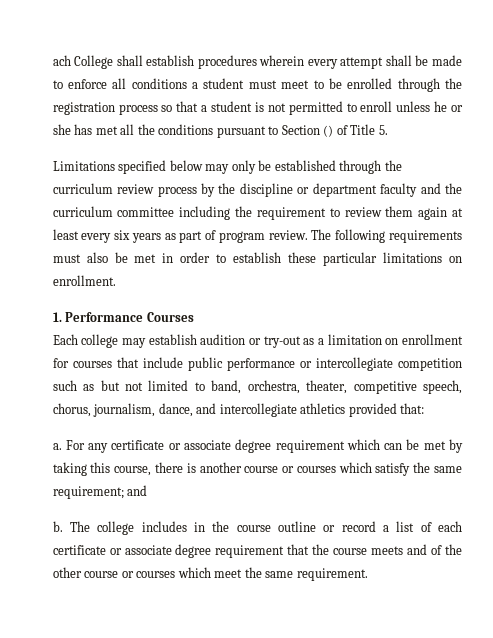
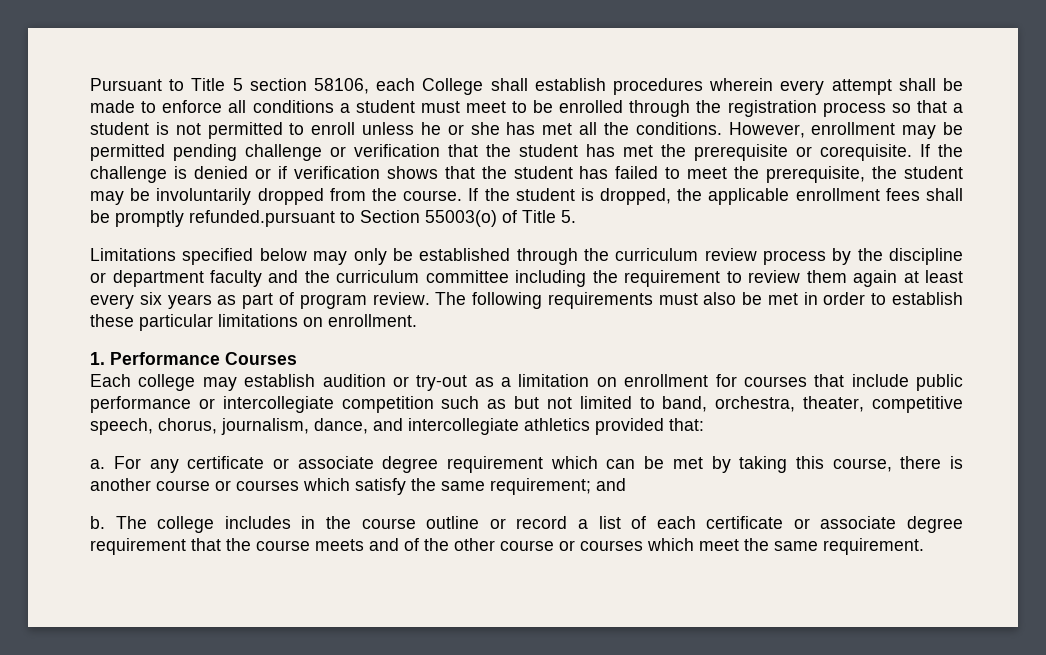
- ach College shall establish procedures wherein every attempt shall be made to enforce all conditions a student must meet to be enrolled through the registration process so that a student is not permitted to enroll unless he or she has met all the conditions pursuant to Section () of Title 5.
+ Pursuant to Title 5 section 58106, each College shall establish procedures wherein every attempt shall be made to enforce all conditions a student must meet to be enrolled through the registration process so that a student is not permitted to enroll unless he or she has met all the conditions. However, enrollment may be permitted pending challenge or verification that the student has met the prerequisite or corequisite. If the challenge is denied or if verification shows that the student has failed to meet the prerequisite, the student may be involuntarily dropped from the course. If the student is dropped, the applicable enrollment fees shall be promptly refunded.pursuant to Section 55003(o) of Title 5.

